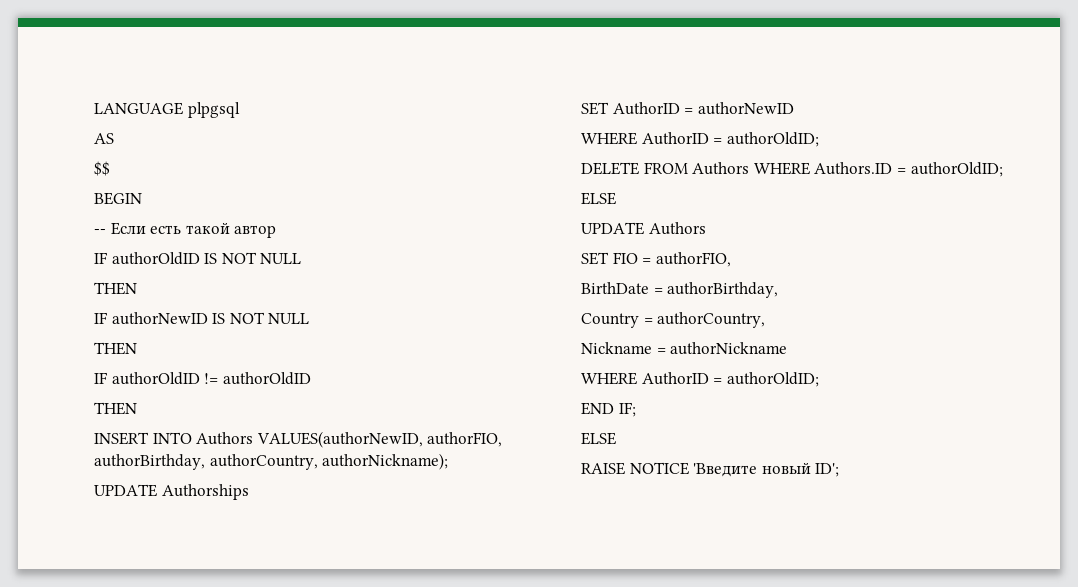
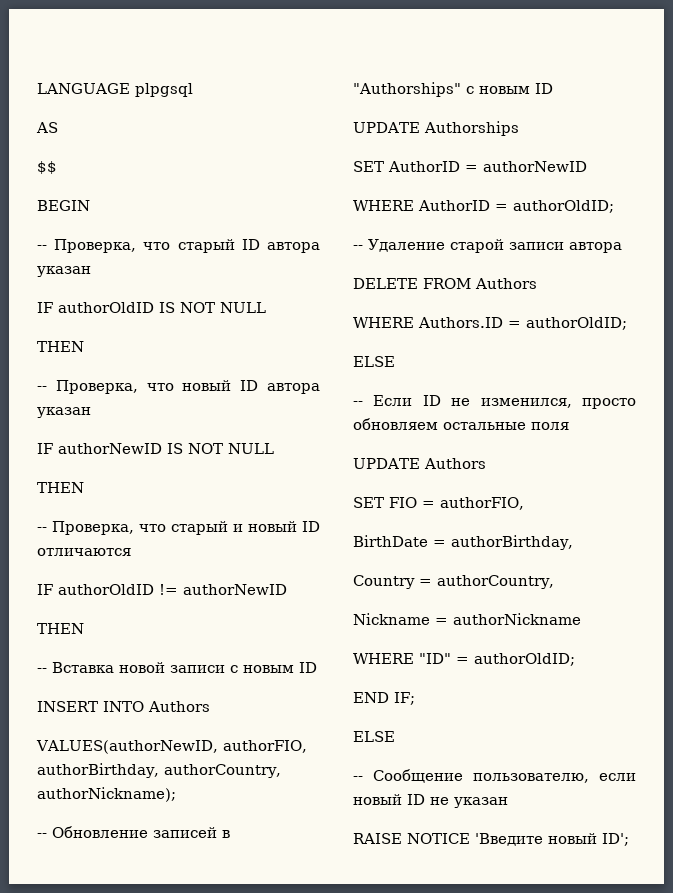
- -- Если есть такой автор
+ -- Проверка, что старый ID автора указан
+ -- Проверка, что новый ID автора указан
+ -- Проверка, что старый и новый ID отличаются
- IF authorOldID != authorOldID
+ IF authorOldID != authorNewID
  THEN
+ -- Вставка новой записи с новым ID
- INSERT INTO Authors VALUES(authorNewID, authorFIO, authorBirthday, authorCountry, authorNickname);
+ INSERT INTO Authors
+ VALUES(authorNewID, authorFIO, authorBirthday, authorCountry, authorNickname);
+ -- Обновление записей в "Authorships" с новым ID
+ -- Удаление старой записи автора
- DELETE FROM Authors WHERE Authors.ID = authorOldID;
+ DELETE FROM Authors
+ WHERE Authors.ID = authorOldID;
+ -- Если ID не изменился, просто обновляем остальные поля
  Nickname = authorNickname
- WHERE AuthorID = authorOldID;
+ WHERE "ID" = authorOldID;
+ -- Сообщение пользователю, если новый ID не указан

